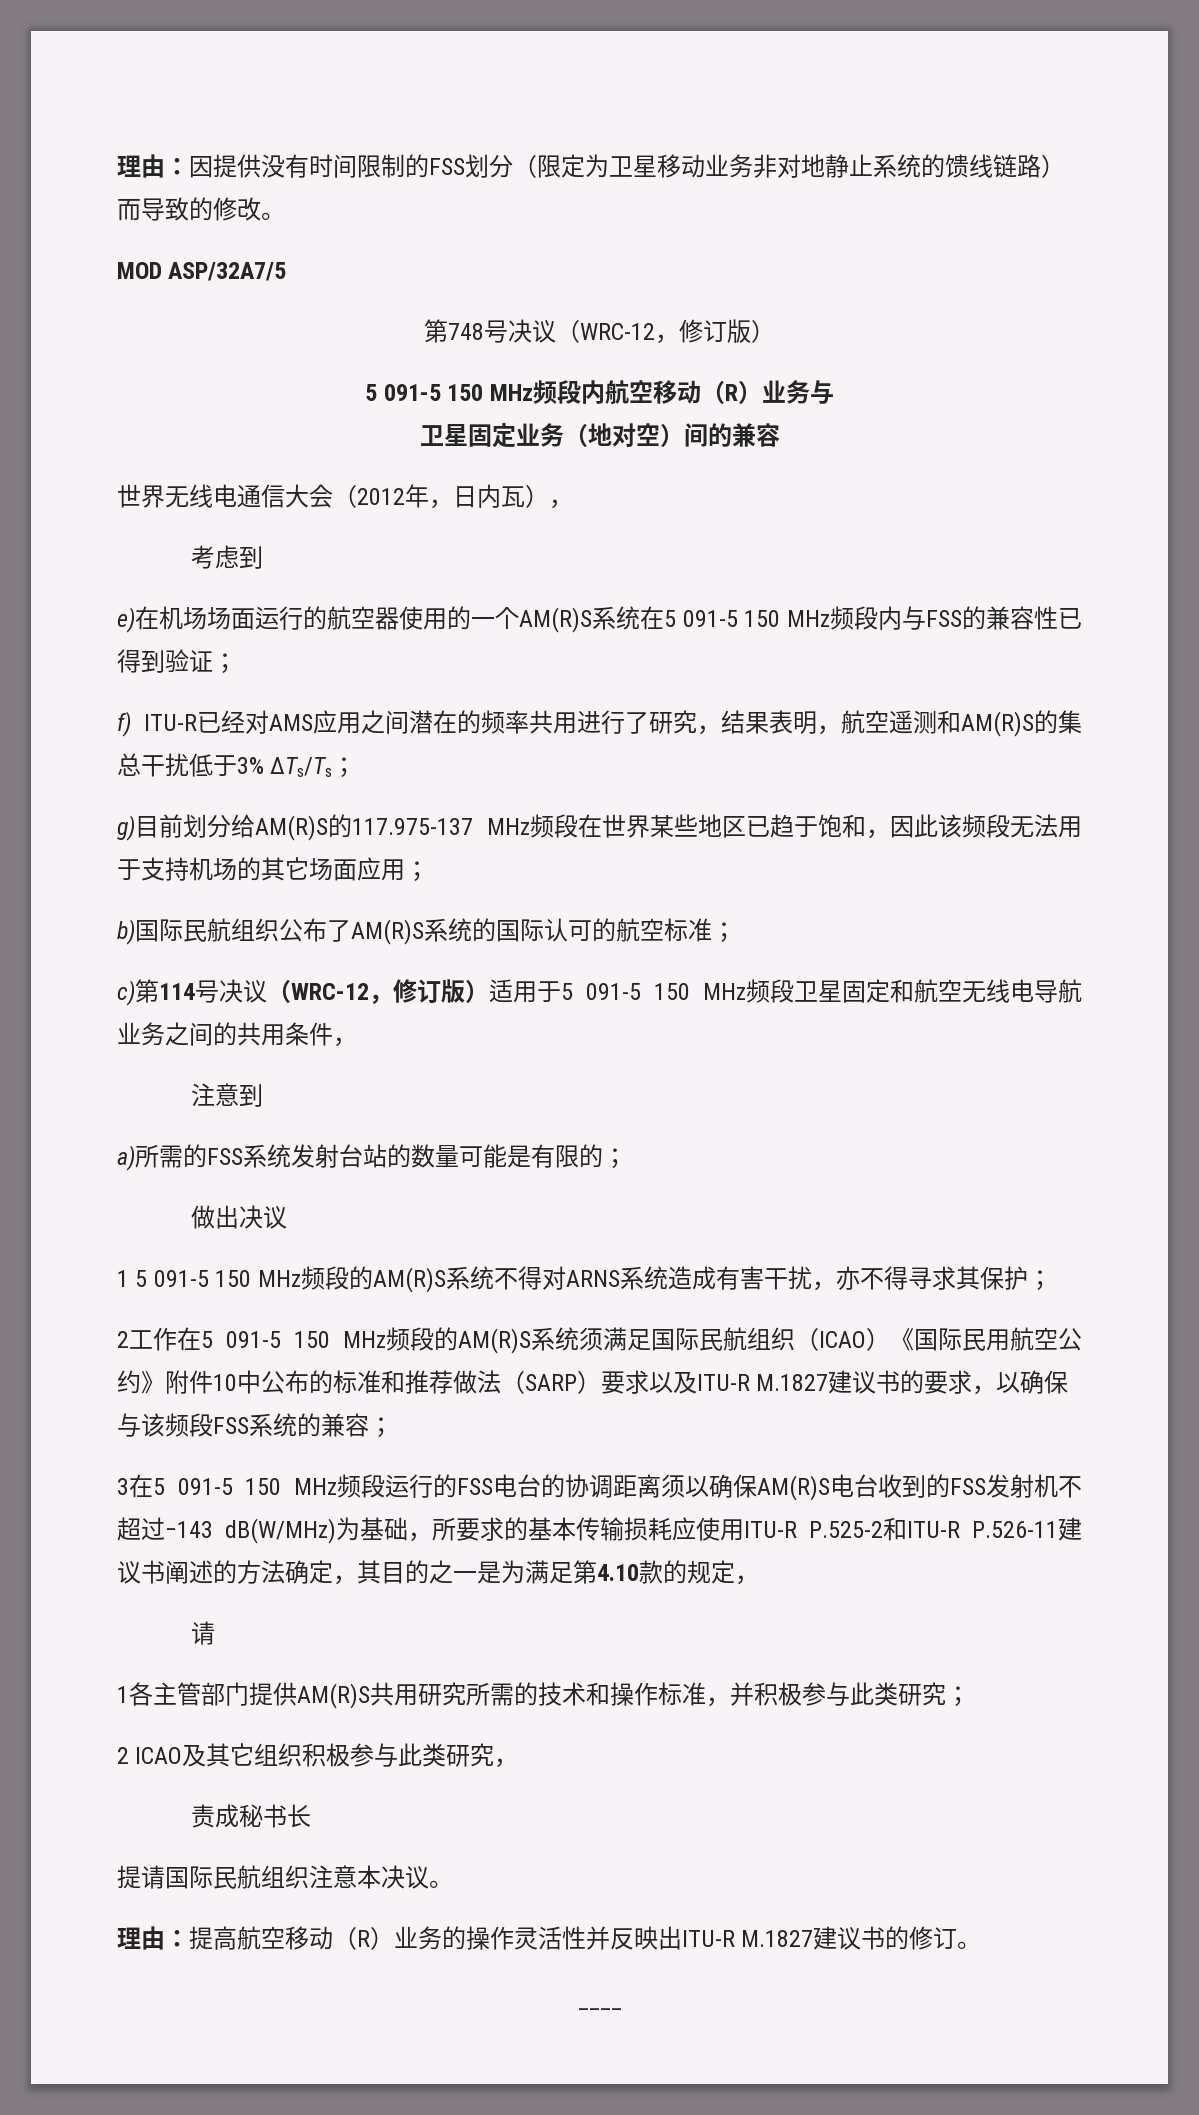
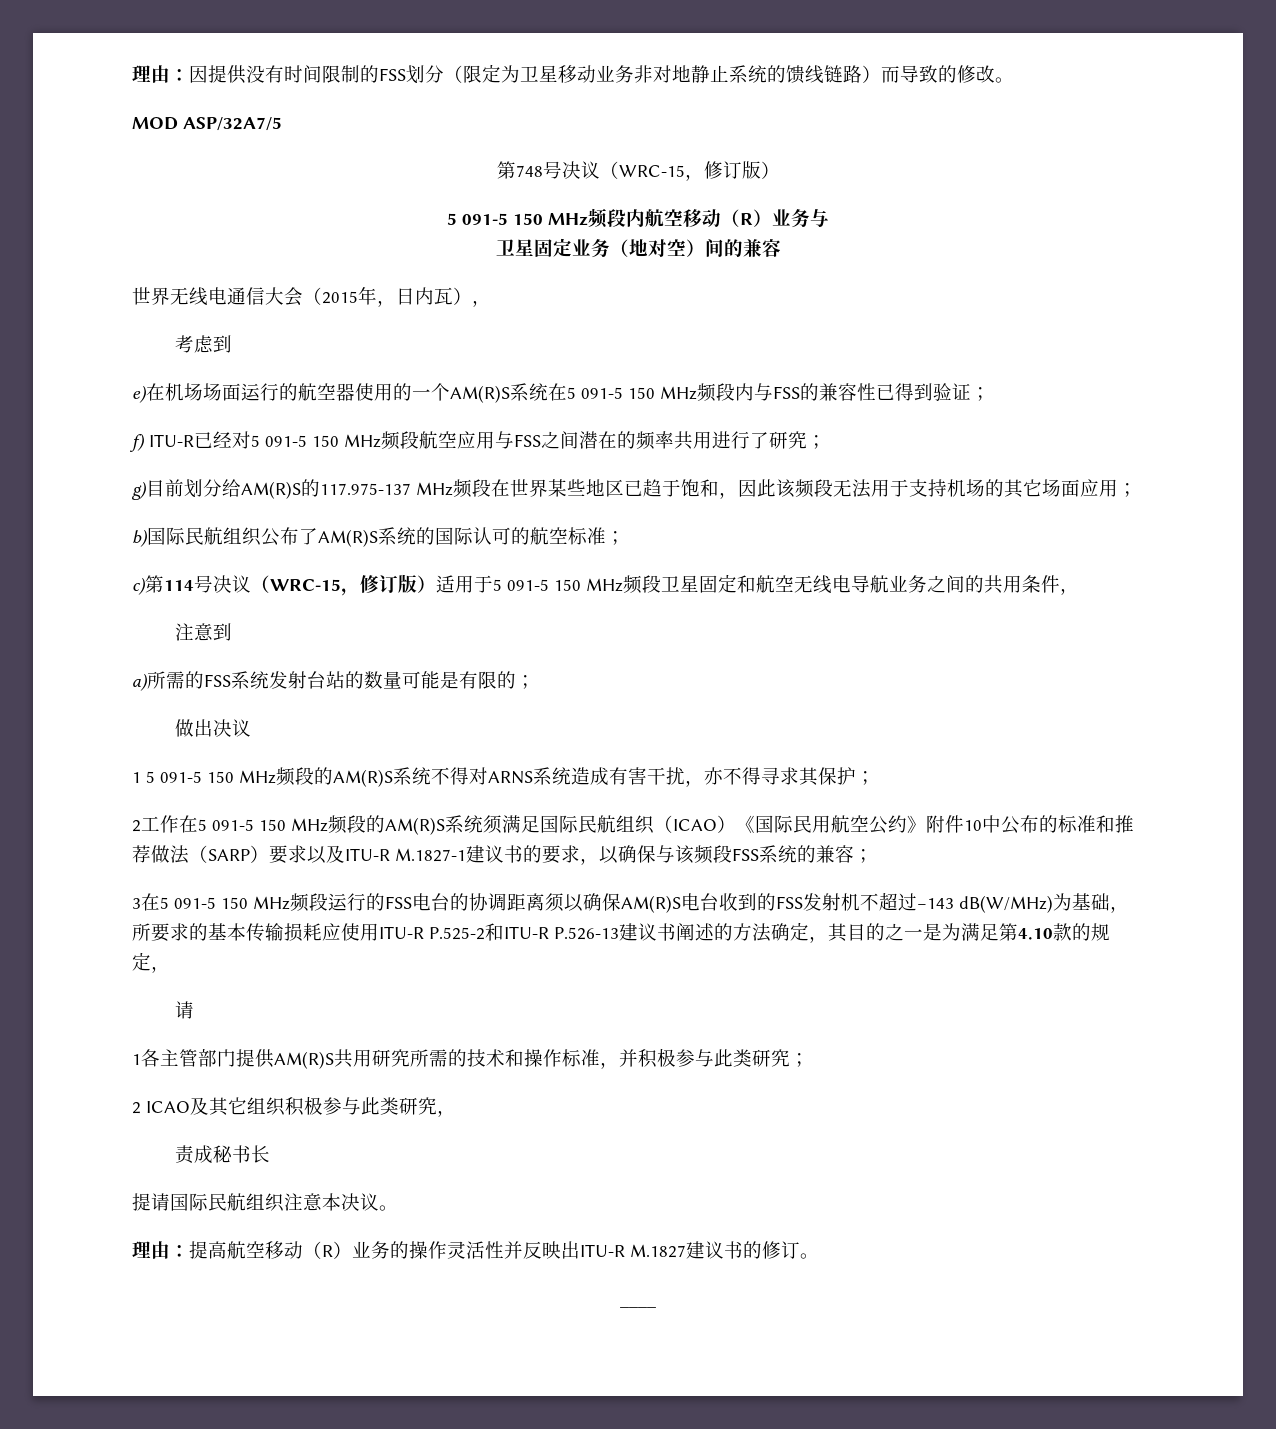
- 第748号决议（WRC-12，修订版）
+ 第748号决议（WRC-15，修订版）
- 世界无线电通信大会（2012年，日内瓦），
+ 世界无线电通信大会（2015年，日内瓦），
- f) ITU-R已经对AMS应用之间潜在的频率共用进行了研究，结果表明，航空遥测和AM(R)S的集总干扰低于3% ΔTs/Ts；
+ f) ITU-R已经对5 091-5 150 MHz频段航空应用与FSS之间潜在的频率共用进行了研究；
- c)第114号决议（WRC-12，修订版）适用于5 091-5 150 MHz频段卫星固定和航空无线电导航业务之间的共用条件，
+ c)第114号决议（WRC-15，修订版）适用于5 091-5 150 MHz频段卫星固定和航空无线电导航业务之间的共用条件，
- 2工作在5 091-5 150 MHz频段的AM(R)S系统须满足国际民航组织（ICAO）《国际民用航空公约》附件10中公布的标准和推荐做法（SARP）要求以及ITU-R M.1827建议书的要求，以确保与该频段FSS系统的兼容；
+ 2工作在5 091-5 150 MHz频段的AM(R)S系统须满足国际民航组织（ICAO）《国际民用航空公约》附件10中公布的标准和推荐做法（SARP）要求以及ITU-R M.1827-1建议书的要求，以确保与该频段FSS系统的兼容；
- 3在5 091-5 150 MHz频段运行的FSS电台的协调距离须以确保AM(R)S电台收到的FSS发射机不超过−143 dB(W/MHz)为基础，所要求的基本传输损耗应使用ITU-R P.525-2和ITU-R P.526-11建议书阐述的方法确定，其目的之一是为满足第4.10款的规定，
+ 3在5 091-5 150 MHz频段运行的FSS电台的协调距离须以确保AM(R)S电台收到的FSS发射机不超过−143 dB(W/MHz)为基础，所要求的基本传输损耗应使用ITU-R P.525-2和ITU-R P.526-13建议书阐述的方法确定，其目的之一是为满足第4.10款的规定，

